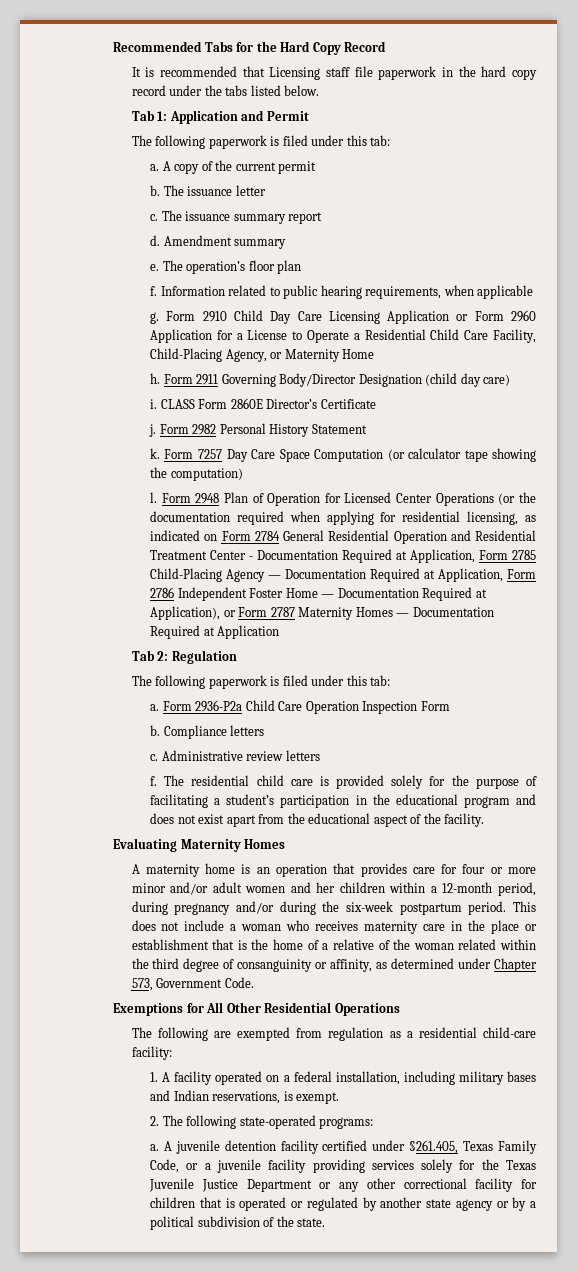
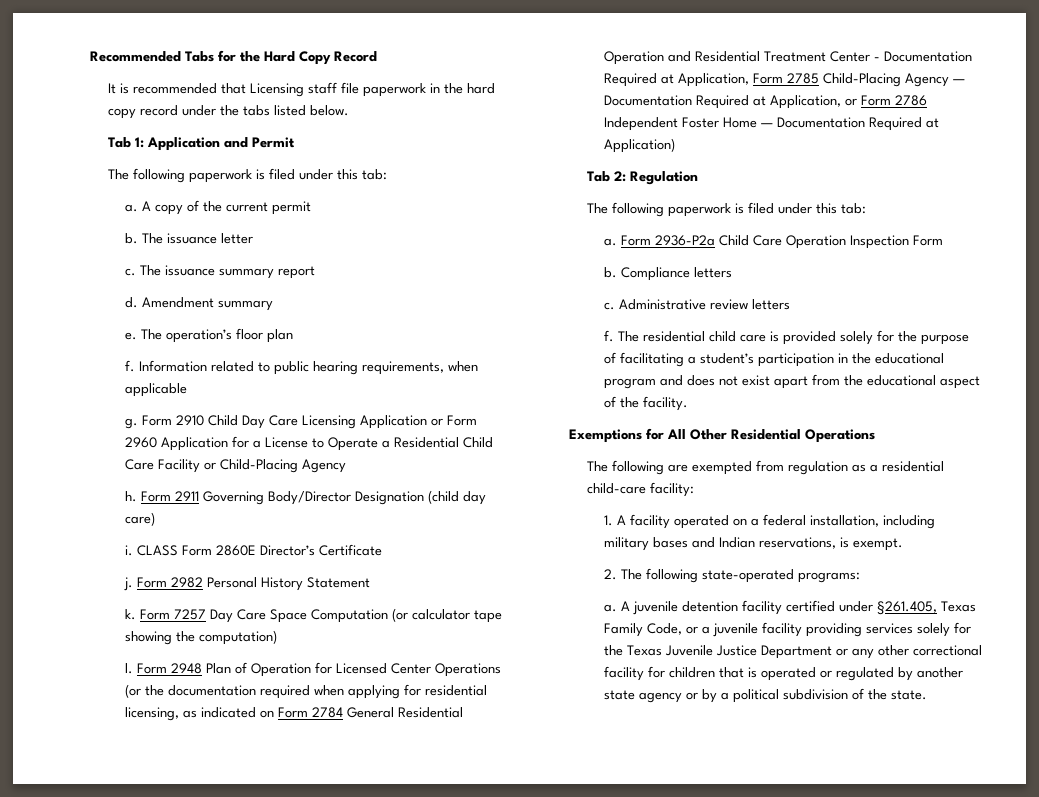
- Form 2910 Child Day Care Licensing Application or Form 2960 Application for a License to Operate a Residential Child Care Facility, Child-Placing Agency, or Maternity Home
+ Form 2910 Child Day Care Licensing Application or Form 2960 Application for a License to Operate a Residential Child Care Facility or Child-Placing Agency
- Form 2948 Plan of Operation for Licensed Center Operations (or the documentation required when applying for residential licensing, as indicated on Form 2784 General Residential Operation and Residential Treatment Center - Documentation Required at Application, Form 2785 Child-Placing Agency — Documentation Required at Application, Form 2786 Independent Foster Home — Documentation Required at Application), or Form 2787 Maternity Homes — Documentation Required at Application
+ Form 2948 Plan of Operation for Licensed Center Operations (or the documentation required when applying for residential licensing, as indicated on Form 2784 General Residential Operation and Residential Treatment Center - Documentation Required at Application, Form 2785 Child-Placing Agency — Documentation Required at Application, or Form 2786 Independent Foster Home — Documentation Required at Application)
- Evaluating Maternity Homes
- A maternity home is an operation that provides care for four or more minor and/or adult women and her children within a 12-month period, during pregnancy and/or during the six-week postpartum period. This does not include a woman who receives maternity care in the place or establishment that is the home of a relative of the woman related within the third degree of consanguinity or affinity, as determined under Chapter 573, Government Code.

